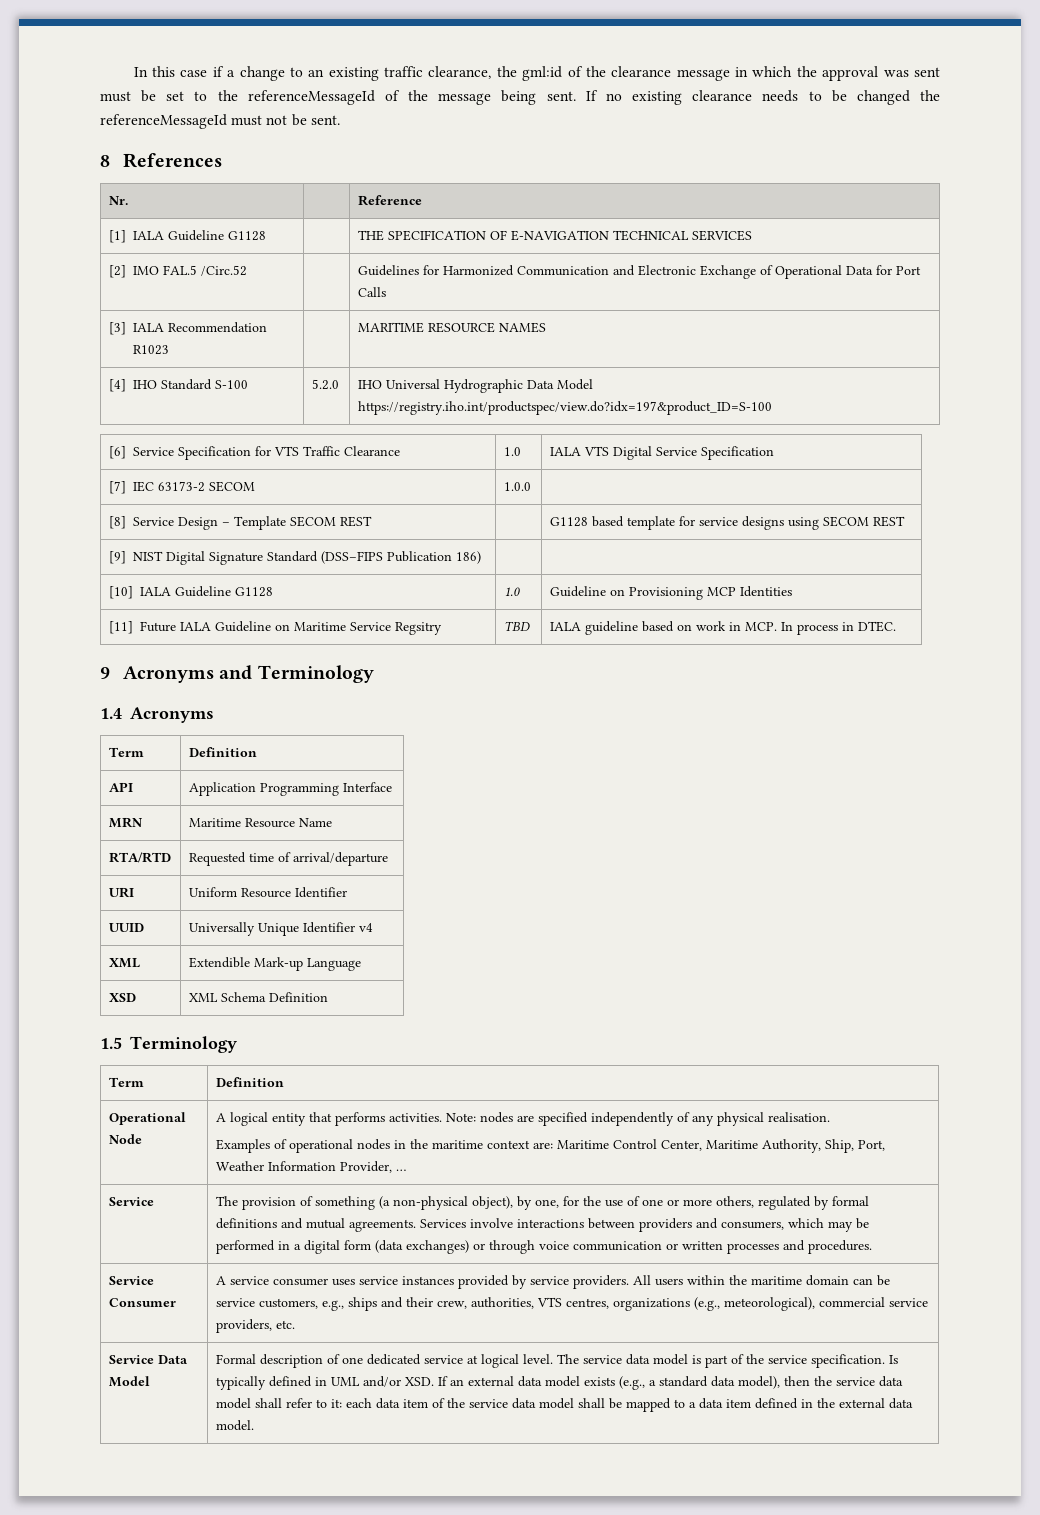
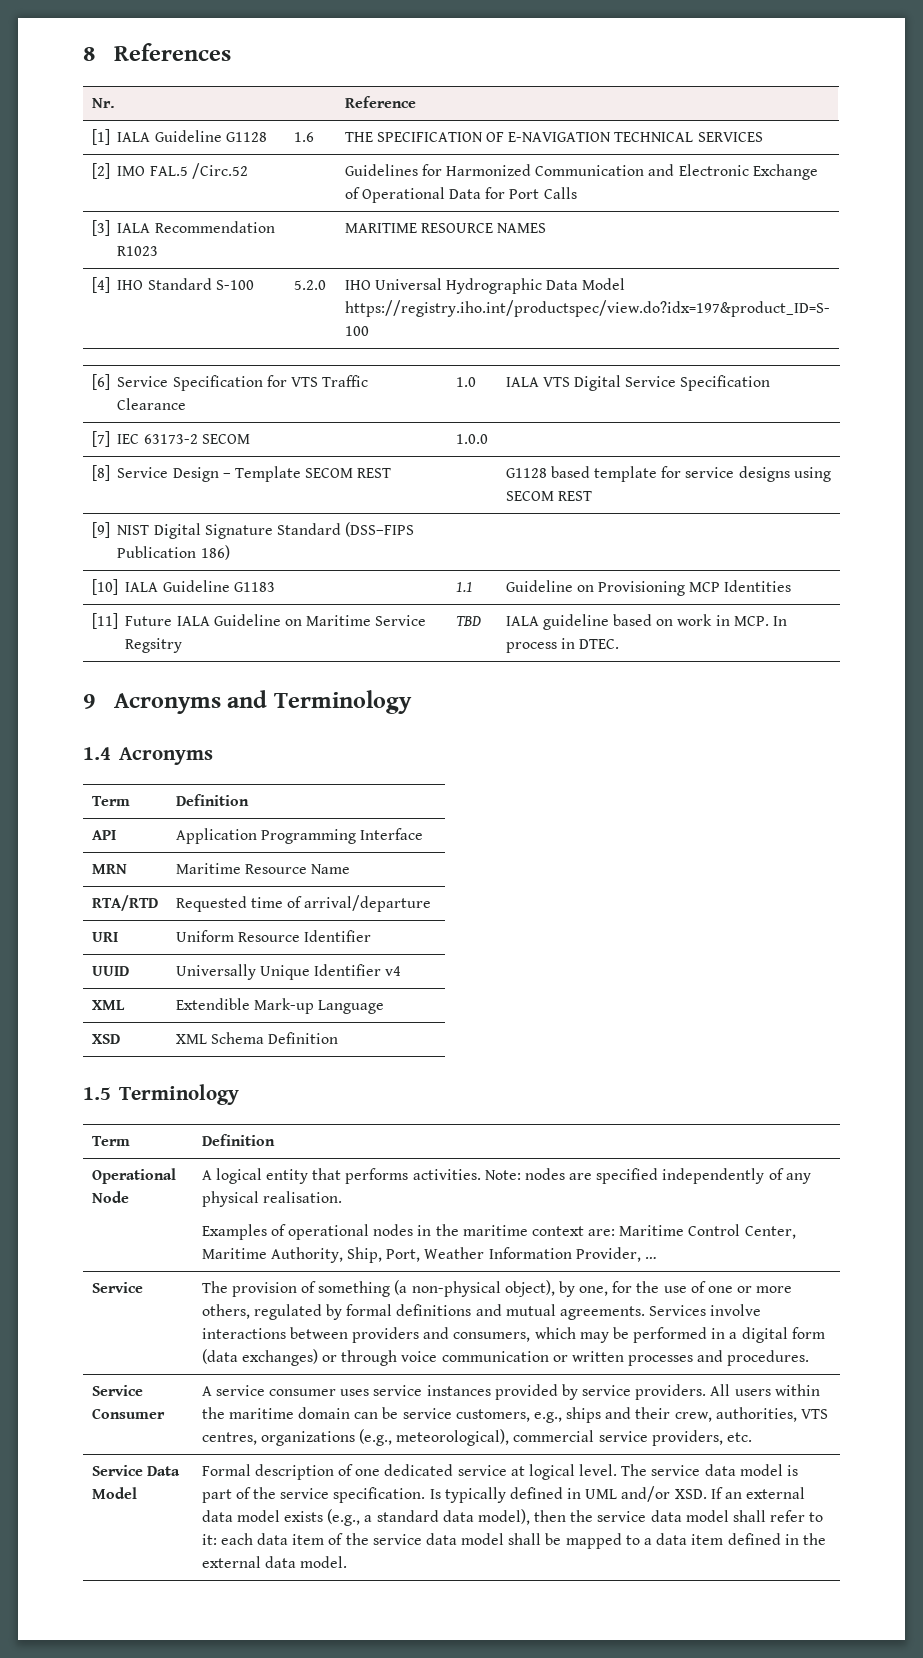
- In this case if a change to an existing traffic clearance, the gml:id of the clearance message in which the approval was sent must be set to the referenceMessageId of the message being sent. If no existing clearance needs to be changed the referenceMessageId must not be sent.
- [1] IALA Guideline G1128 | | THE SPECIFICATION OF E-NAVIGATION TECHNICAL SERVICES
+ [1] IALA Guideline G1128 | 1.6 | THE SPECIFICATION OF E-NAVIGATION TECHNICAL SERVICES
- [10] IALA Guideline G1128 | 1.0 | Guideline on Provisioning MCP Identities
+ [10] IALA Guideline G1183 | 1.1 | Guideline on Provisioning MCP Identities

